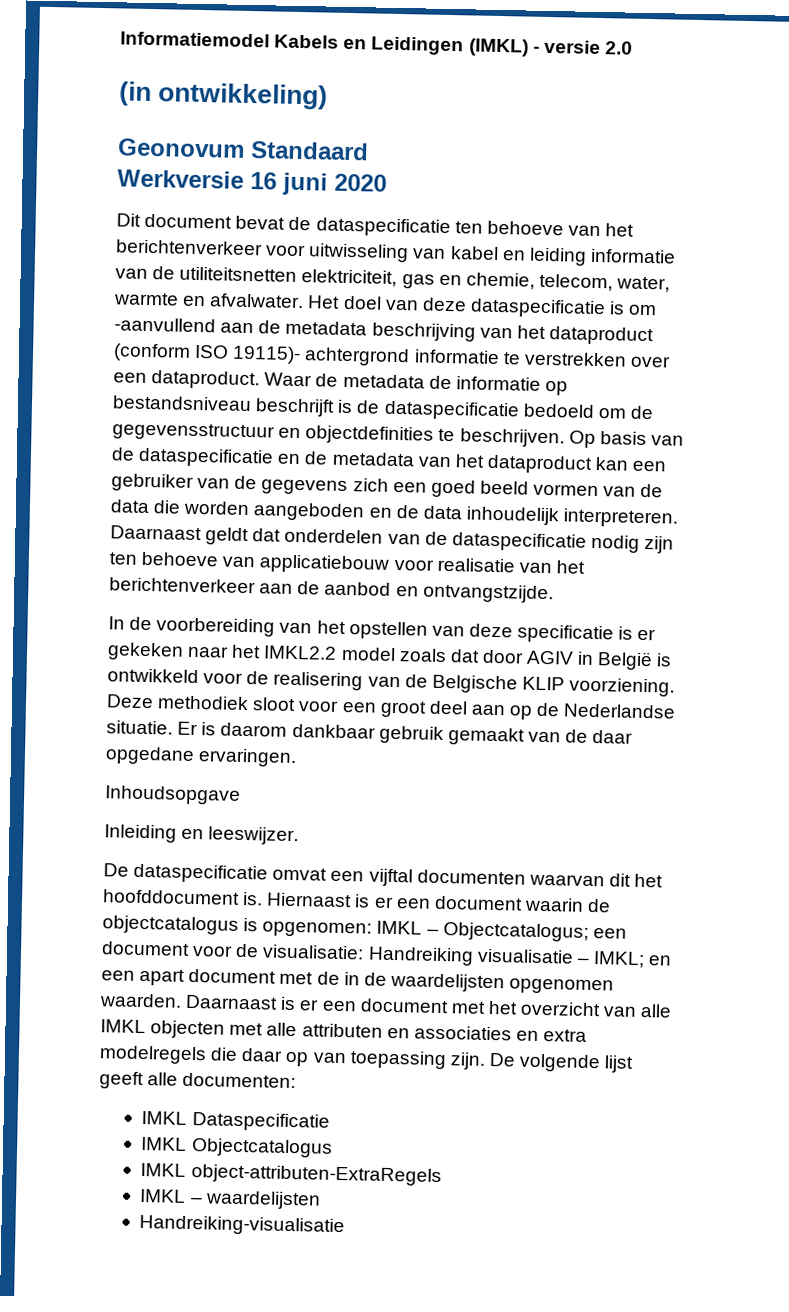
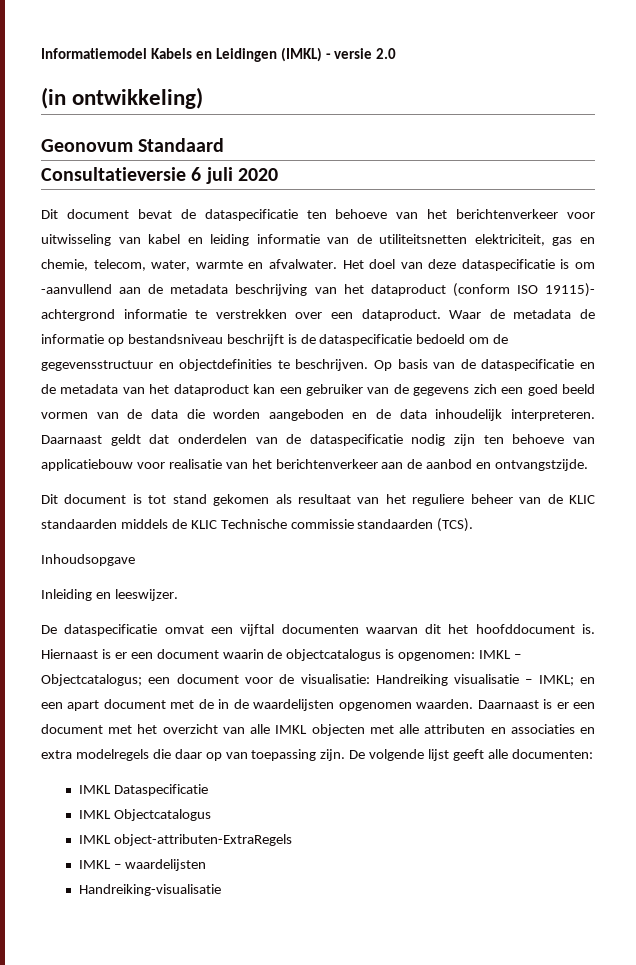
- Werkversie 16 juni 2020
+ Consultatieversie 6 juli 2020
- In de voorbereiding van het opstellen van deze specificatie is er gekeken naar het IMKL2.2 model zoals dat door AGIV in België is ontwikkeld voor de realisering van de Belgische KLIP voorziening. Deze methodiek sloot voor een groot deel aan op de Nederlandse situatie. Er is daarom dankbaar gebruik gemaakt van de daar opgedane ervaringen.
+ Dit document is tot stand gekomen als resultaat van het reguliere beheer van de KLIC standaarden middels de KLIC Technische commissie standaarden (TCS).

